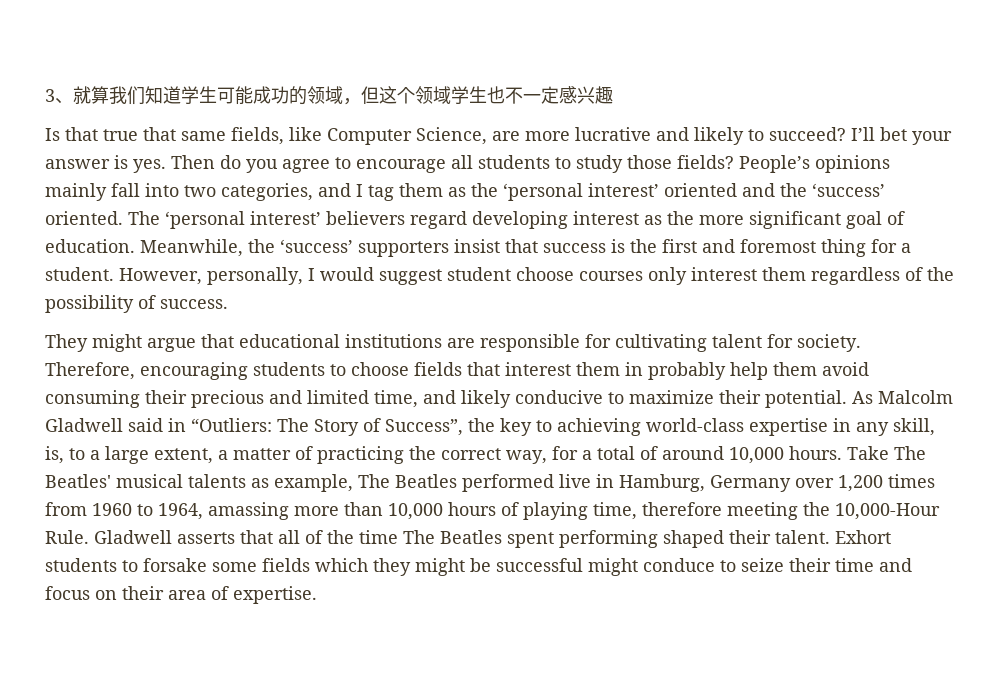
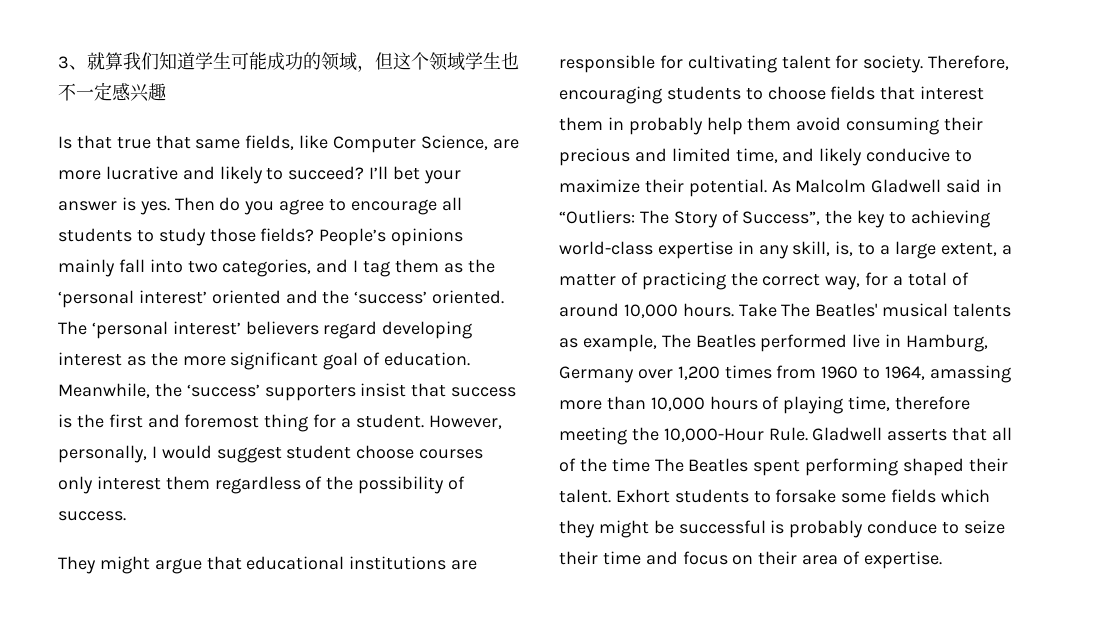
- Exhort students to forsake some fields which they might be successful might conduce to seize their time and focus on their area of expertise.
+ Exhort students to forsake some fields which they might be successful is probably conduce to seize their time and focus on their area of expertise.

